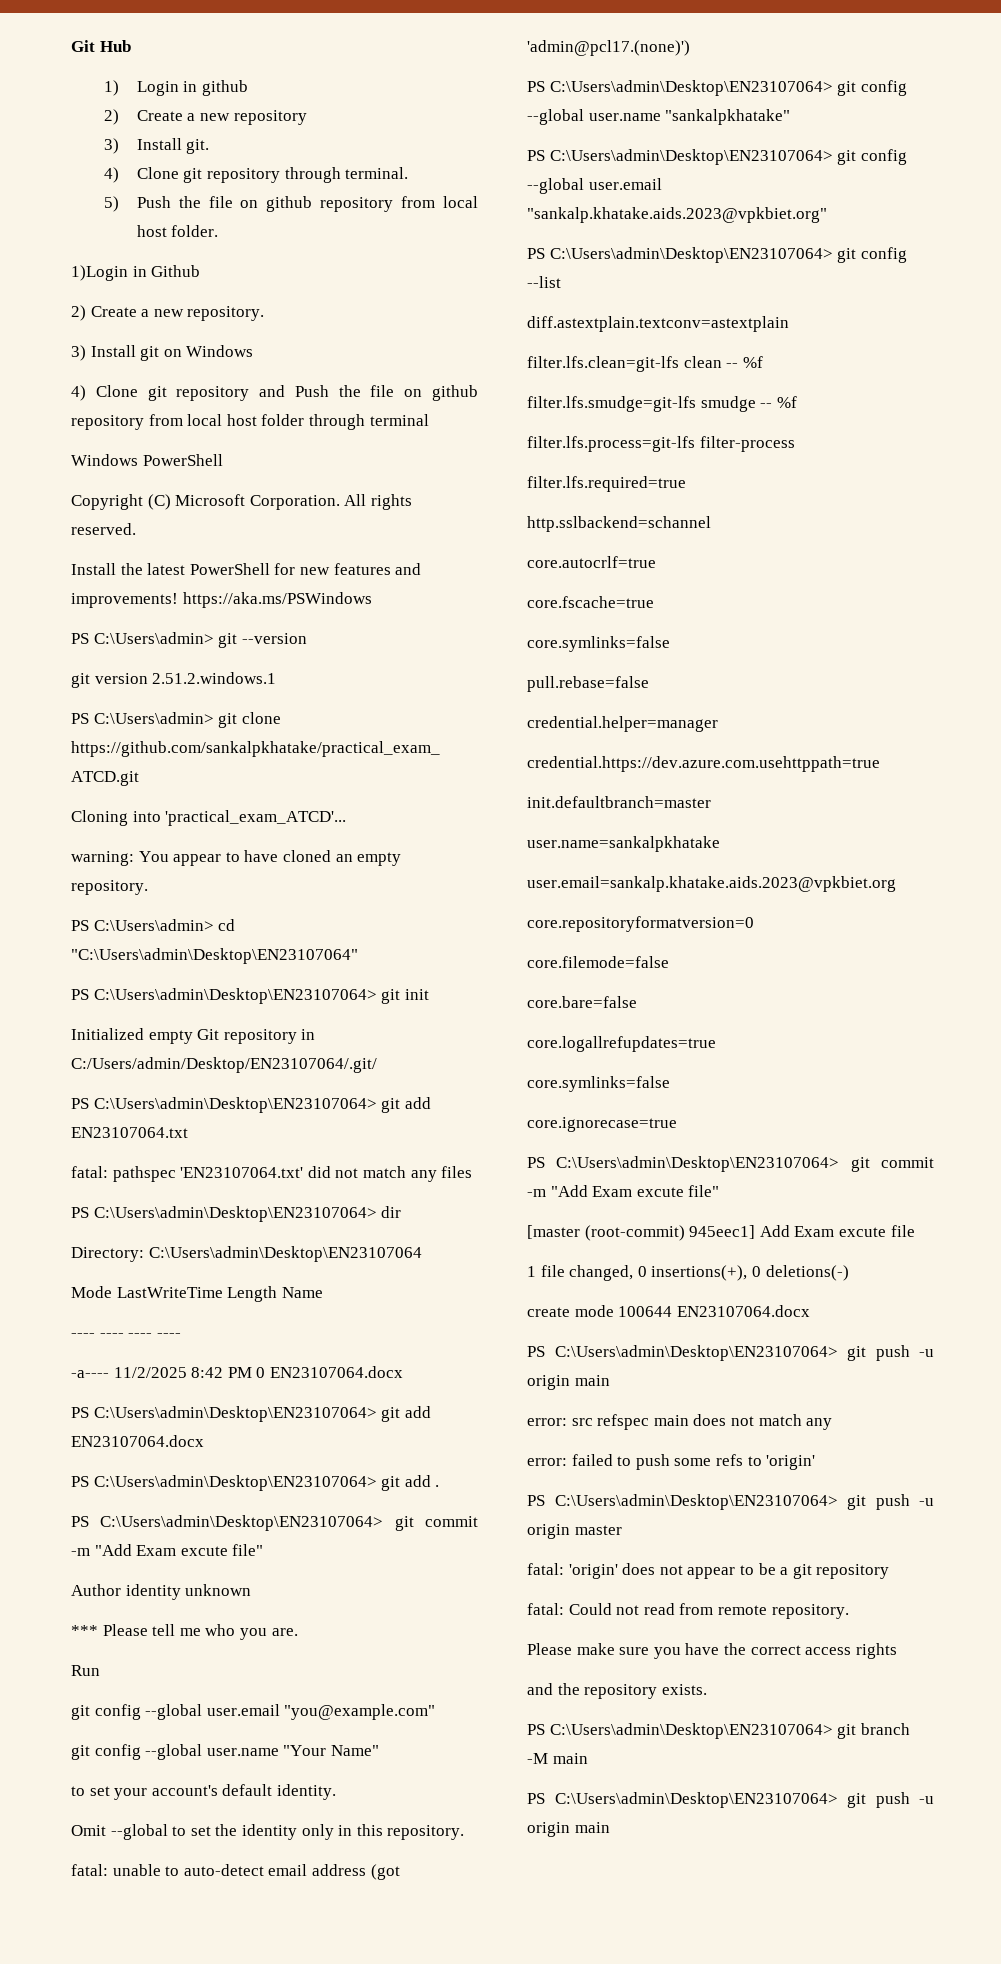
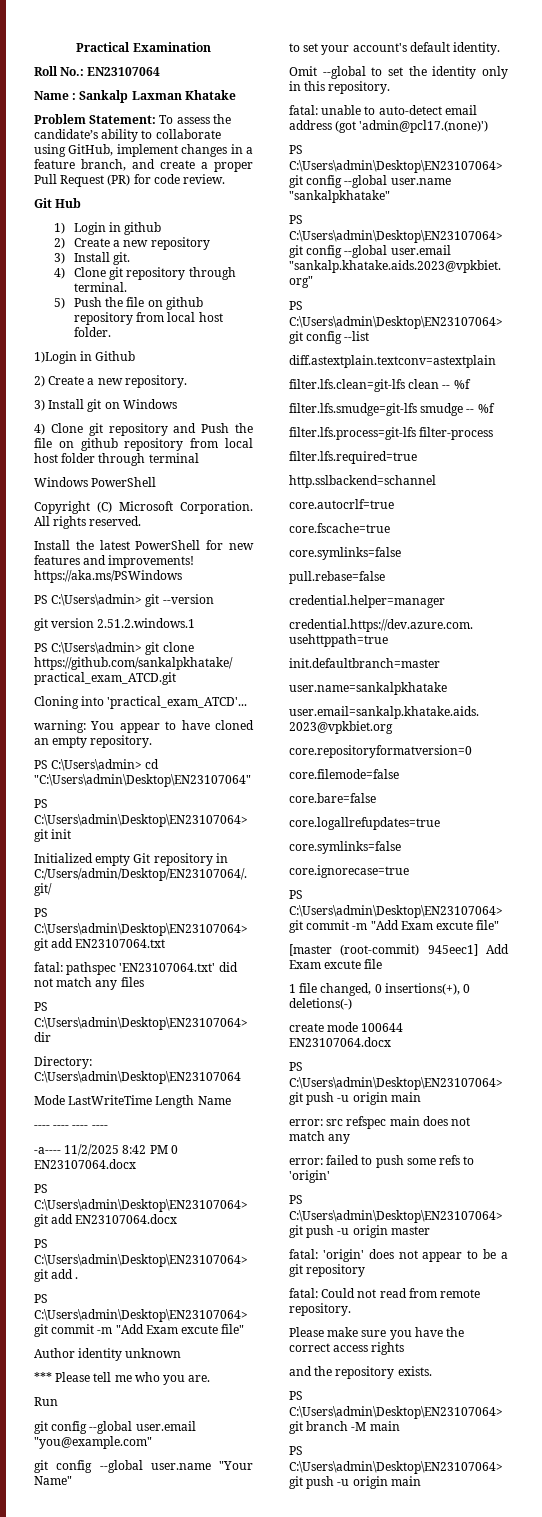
+ Practical Examination
+ Roll No.: EN23107064
+ Name : Sankalp Laxman Khatake
+ Problem Statement: To assess the candidate’s ability to collaborate using GitHub, implement changes in a feature branch, and create a proper Pull Request (PR) for code review.

